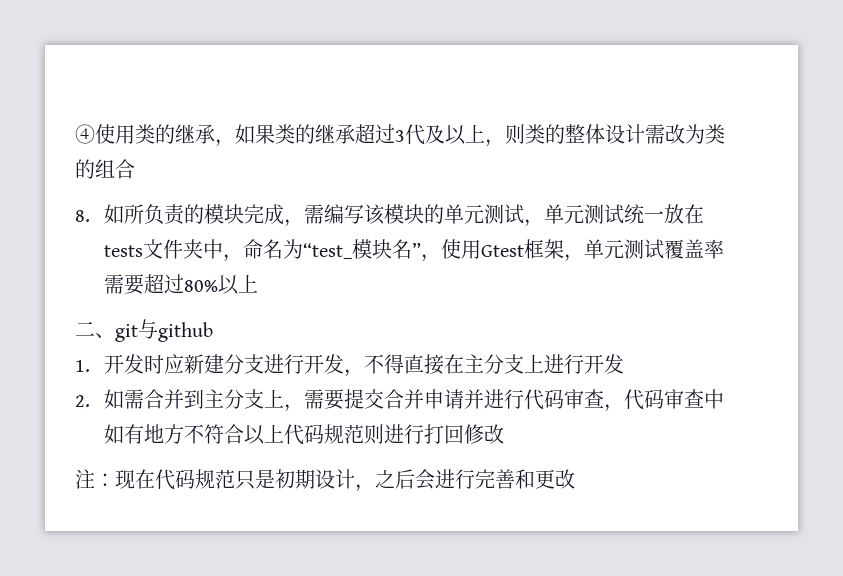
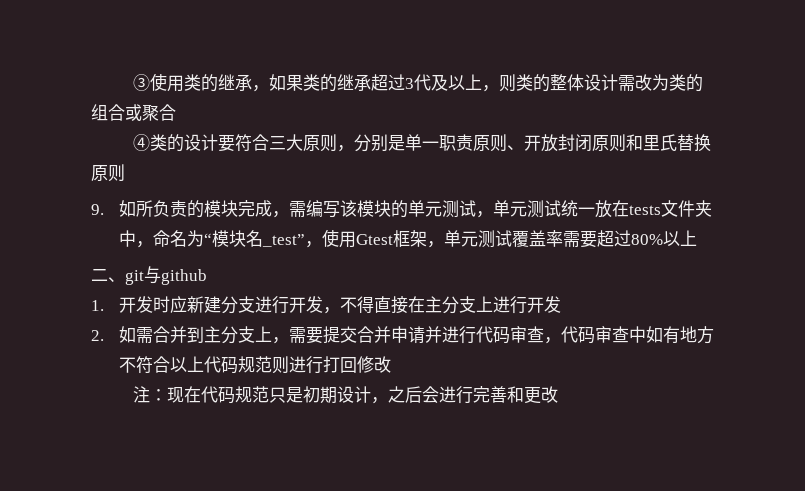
- ④使用类的继承，如果类的继承超过3代及以上，则类的整体设计需改为类的组合
- 8.如所负责的模块完成，需编写该模块的单元测试，单元测试统一放在tests文件夹中，命名为“test_模块名”，使用Gtest框架，单元测试覆盖率需要超过80%以上
+ ③使用类的继承，如果类的继承超过3代及以上，则类的整体设计需改为类的组合或聚合
+ ④类的设计要符合三大原则，分别是单一职责原则、开放封闭原则和里氏替换原则
+ 9.如所负责的模块完成，需编写该模块的单元测试，单元测试统一放在tests文件夹中，命名为“模块名_test”，使用Gtest框架，单元测试覆盖率需要超过80%以上

